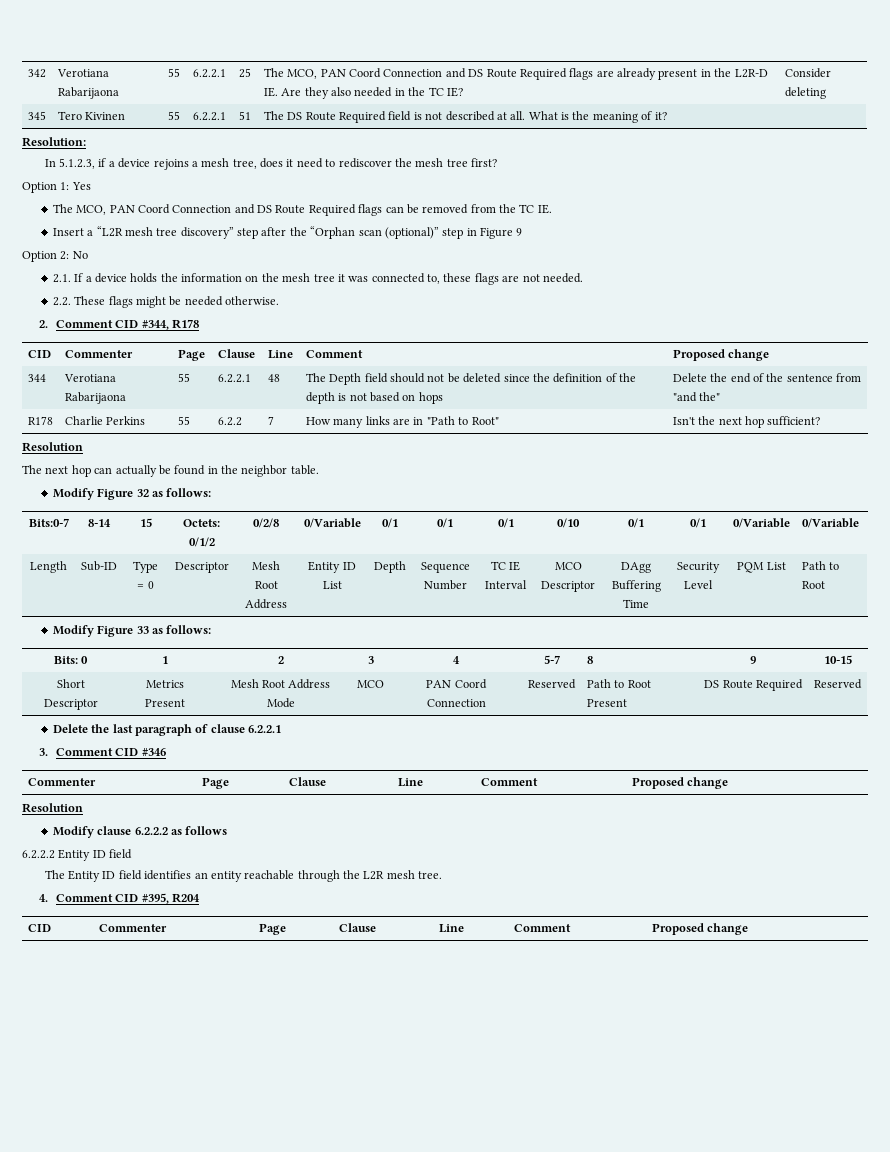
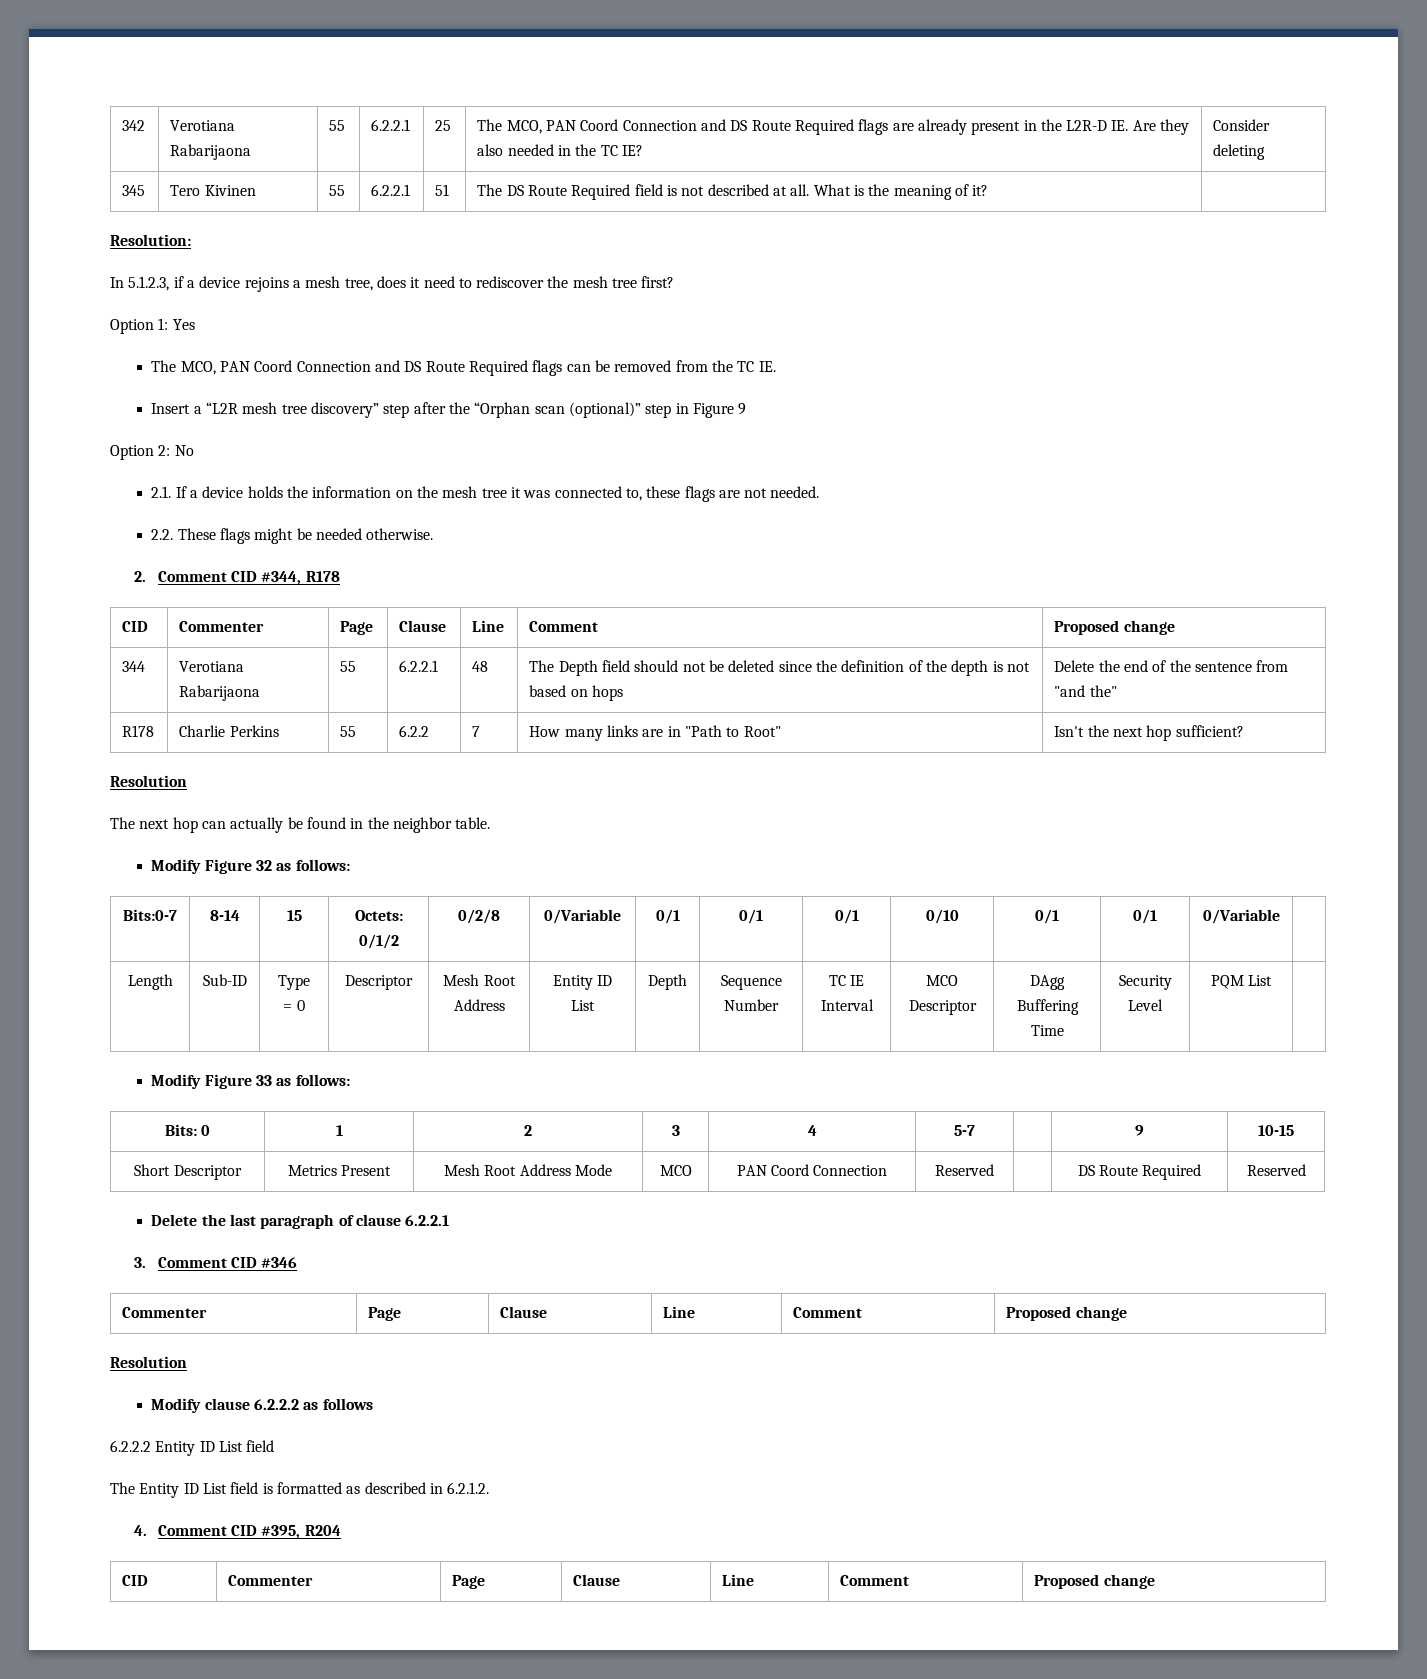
- Bits:0-7 | 8-14 | 15 | Octets: 0/1/2 | 0/2/8 | 0/Variable | 0/1 | 0/1 | 0/1 | 0/10 | 0/1 | 0/1 | 0/Variable | 0/Variable
+ Bits:0-7 | 8-14 | 15 | Octets: 0/1/2 | 0/2/8 | 0/Variable | 0/1 | 0/1 | 0/1 | 0/10 | 0/1 | 0/1 | 0/Variable |
- Length | Sub-ID | Type = 0 | Descriptor | Mesh Root Address | Entity ID List | Depth | Sequence Number | TC IE Interval | MCO Descriptor | DAgg Buffering Time | Security Level | PQM List | Path to Root
+ Length | Sub-ID | Type = 0 | Descriptor | Mesh Root Address | Entity ID List | Depth | Sequence Number | TC IE Interval | MCO Descriptor | DAgg Buffering Time | Security Level | PQM List |
- Bits: 0 | 1 | 2 | 3 | 4 | 5-7 | 8 | 9 | 10-15
+ Bits: 0 | 1 | 2 | 3 | 4 | 5-7 | | 9 | 10-15
- Short Descriptor | Metrics Present | Mesh Root Address Mode | MCO | PAN Coord Connection | Reserved | Path to Root Present | DS Route Required | Reserved
+ Short Descriptor | Metrics Present | Mesh Root Address Mode | MCO | PAN Coord Connection | Reserved | | DS Route Required | Reserved
- 6.2.2.2 Entity ID field
+ 6.2.2.2 Entity ID List field
- The Entity ID field identifies an entity reachable through the L2R mesh tree.
+ The Entity ID List field is formatted as described in 6.2.1.2.

